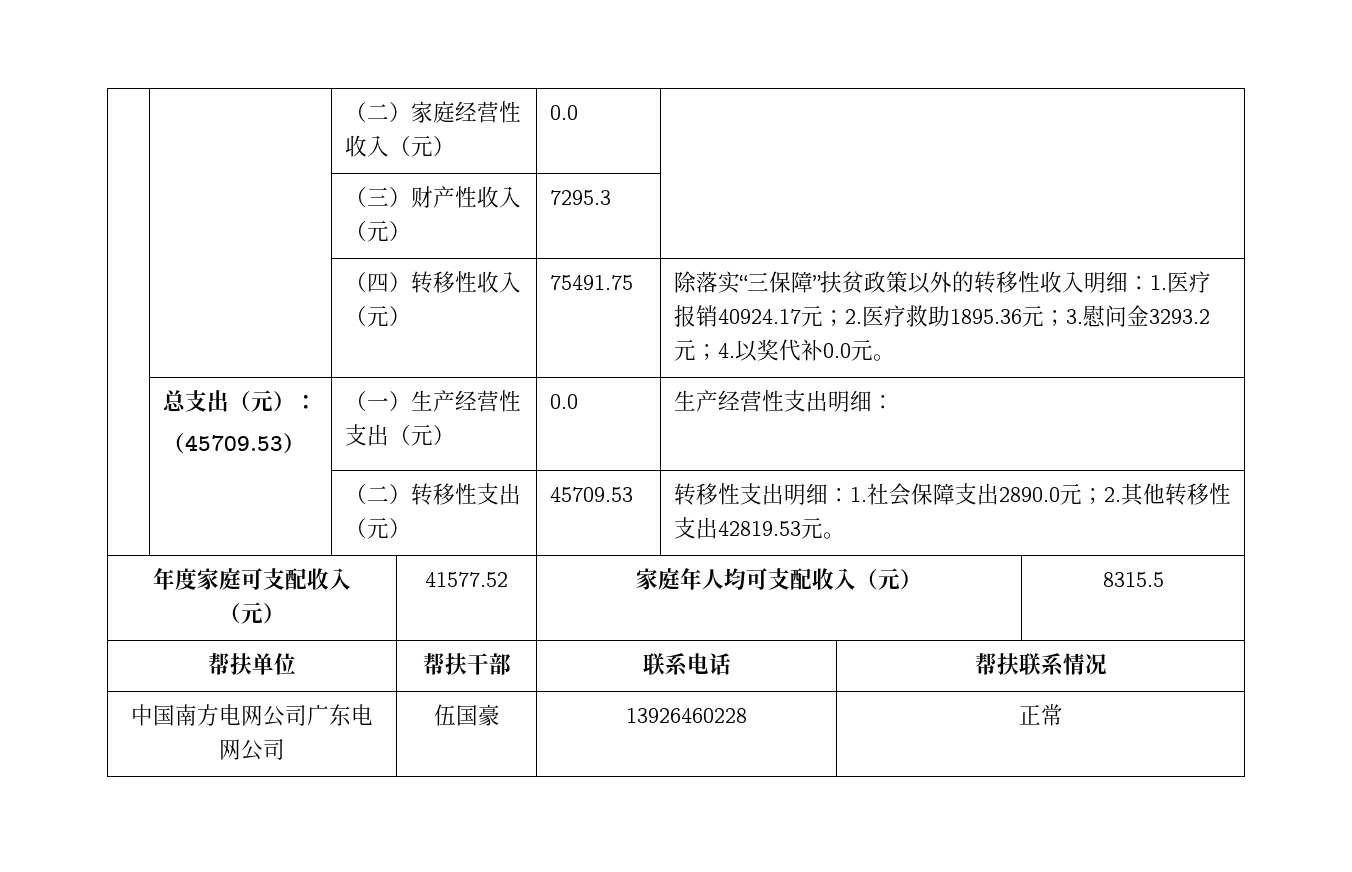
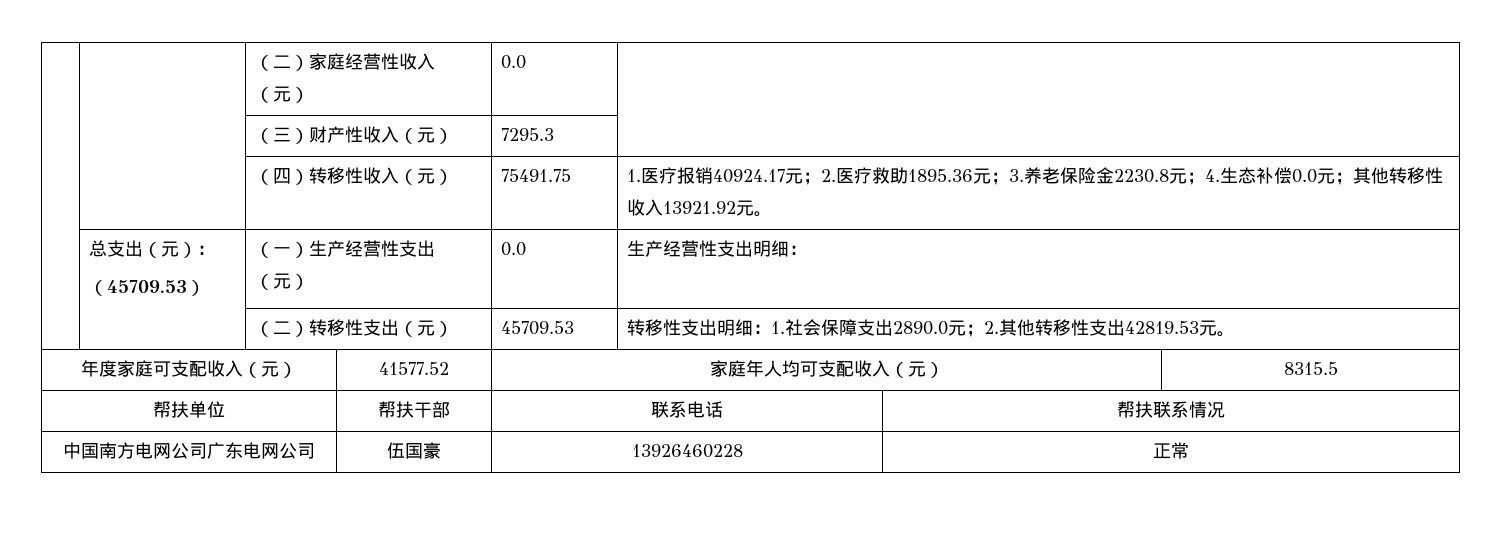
- | | （四）转移性收入（元） | 75491.75 | 除落实“三保障”扶贫政策以外的转移性收入明细：1.医疗报销40924.17元；2.医疗救助1895.36元；3.慰问金3293.2元；4.以奖代补0.0元。
+ | | （四）转移性收入（元） | 75491.75 | 1.医疗报销40924.17元；2.医疗救助1895.36元；3.养老保险金2230.8元；4.生态补偿0.0元；其他转移性收入13921.92元。

